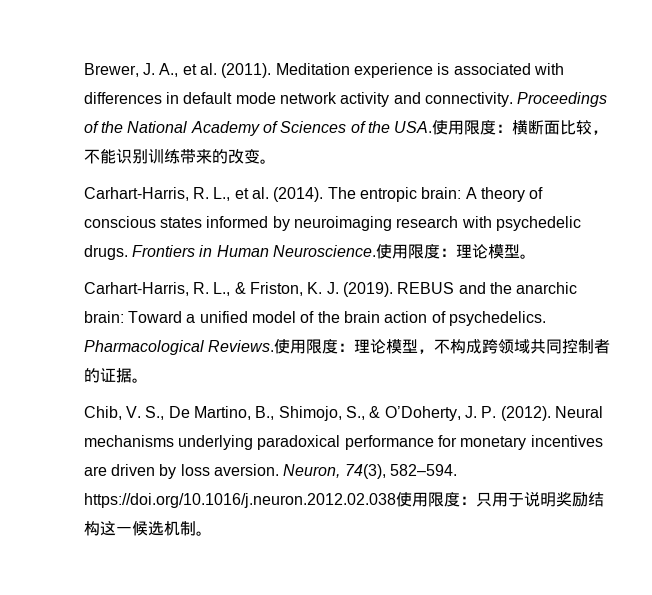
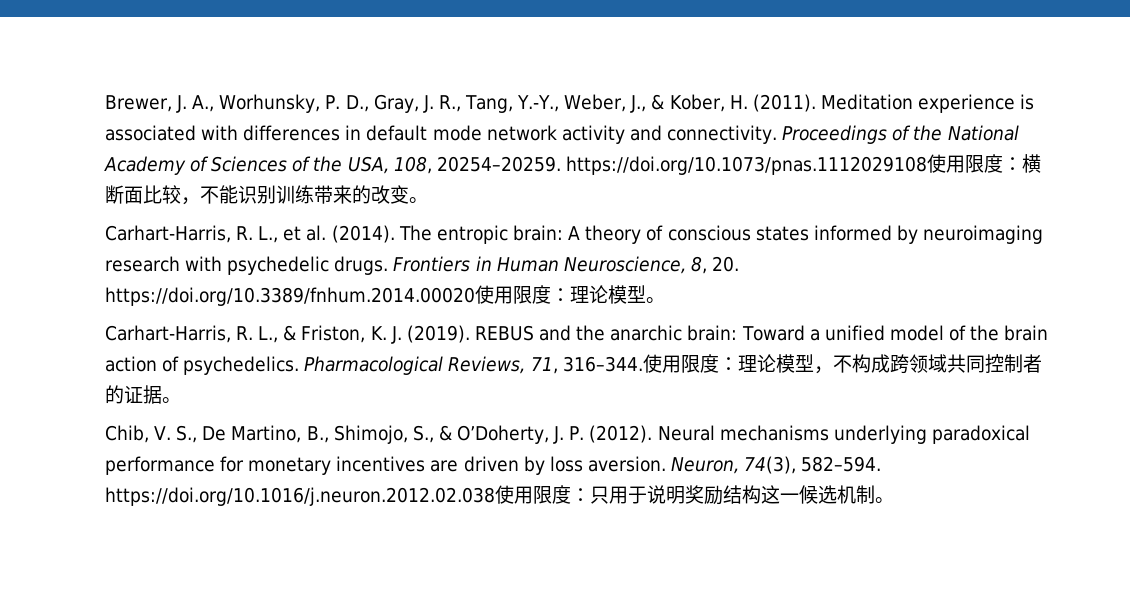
- Brewer, J. A., et al. (2011).
+ Brewer, J. A., Worhunsky, P. D., Gray, J. R., Tang, Y.-Y., Weber, J., & Kober, H. (2011).
- Proceedings of the National Academy of Sciences of the USA.使用限度：横断面比较，不能识别训练带来的改变。
+ Proceedings of the National Academy of Sciences of the USA, 108, 20254–20259. https://doi.org/10.1073/pnas.1112029108使用限度：横断面比较，不能识别训练带来的改变。
- Frontiers in Human Neuroscience.使用限度：理论模型。
+ Frontiers in Human Neuroscience, 8, 20. https://doi.org/10.3389/fnhum.2014.00020使用限度：理论模型。
- Pharmacological Reviews.
+ Pharmacological Reviews, 71, 316–344.

